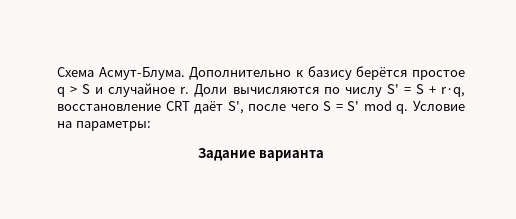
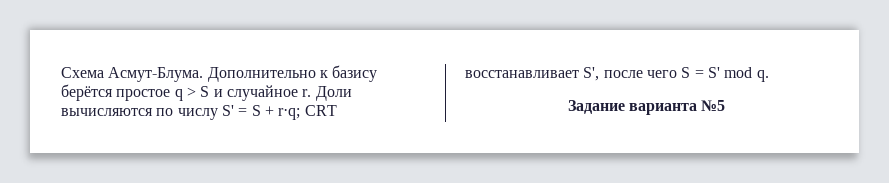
- Доли вычисляются по числу S' = S + r·q, восстановление CRT даёт S', после чего S = S' mod q. Условие на параметры:
+ Доли вычисляются по числу S' = S + r·q; CRT восстанавливает S', после чего S = S' mod q.
- Задание варианта
+ Задание варианта №5

